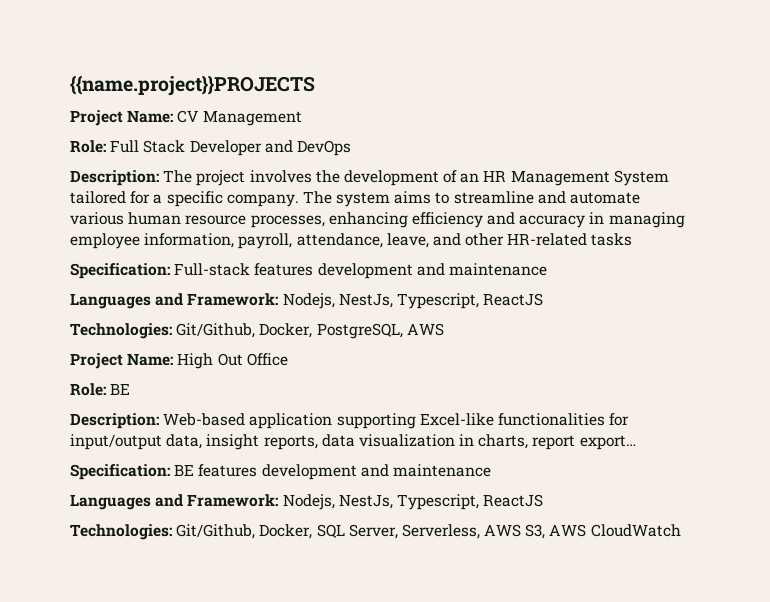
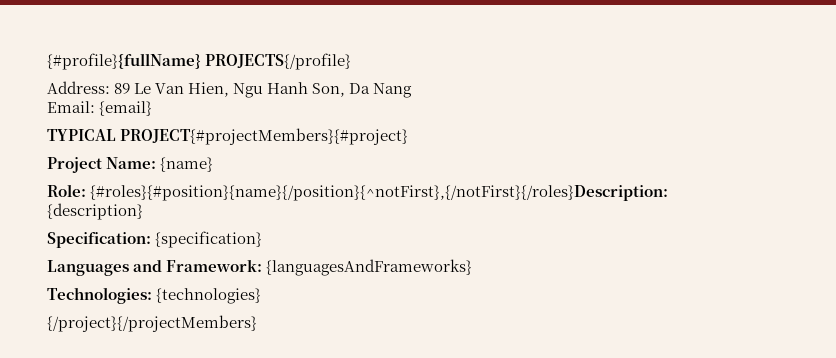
- {{name.project}}PROJECTS
- Project Name: CV Management
- Role: Full Stack Developer and DevOps
- Description: The project involves the development of an HR Management System tailored for a specific company. The system aims to streamline and automate various human resource processes, enhancing efficiency and accuracy in managing employee information, payroll, attendance, leave, and other HR-related tasks
- Specification: Full-stack features development and maintenance
- Languages and Framework: Nodejs, NestJs, Typescript, ReactJS
- Technologies: Git/Github, Docker, PostgreSQL, AWS
- Project Name: High Out Office
- Role: BE
- Description: Web-based application supporting Excel-like functionalities for input/output data, insight reports, data visualization in charts, report export…
- Specification: BE features development and maintenance
- Languages and Framework: Nodejs, NestJs, Typescript, ReactJS
- Technologies: Git/Github, Docker, SQL Server, Serverless, AWS S3, AWS CloudWatch
+ {#profile}{fullName} PROJECTS{/profile}
+ Address: 89 Le Van Hien, Ngu Hanh Son, Da Nang
+ Email: {email}
+ TYPICAL PROJECT{#projectMembers}{#project}
+ Project Name: {name}
+ Role: {#roles}{#position}{name}{/position}{^notFirst},{/notFirst}{/roles}Description: {description}
+ Specification: {specification}
+ Languages and Framework: {languagesAndFrameworks}
+ Technologies: {technologies}
+ {/project}{/projectMembers}

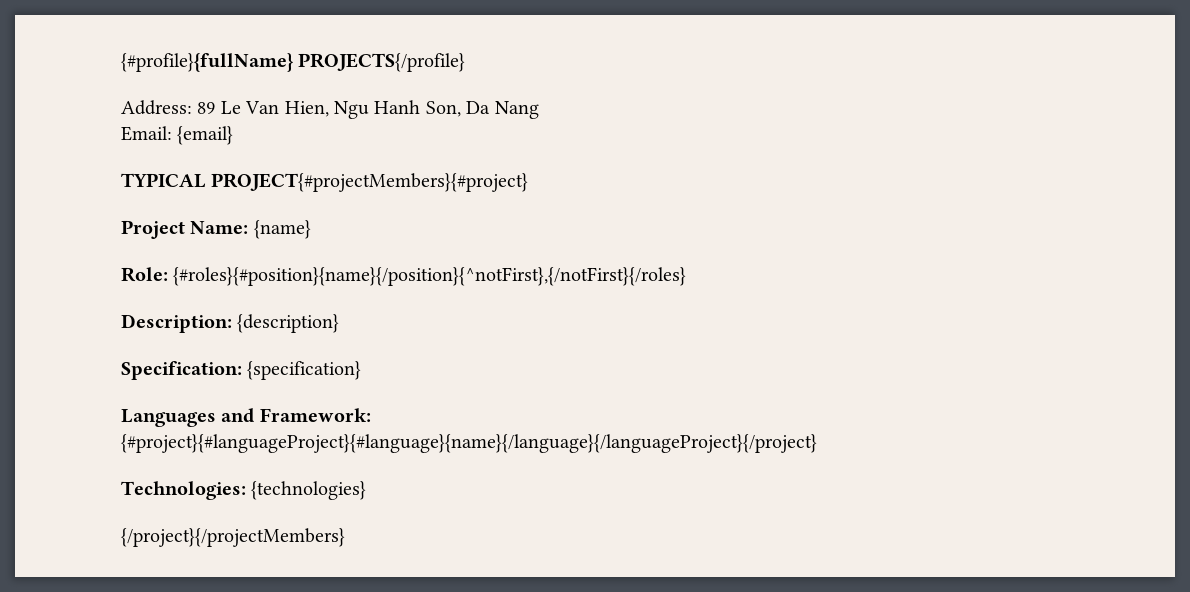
- Role: {#roles}{#position}{name}{/position}{^notFirst},{/notFirst}{/roles}Description: {description}
+ Role: {#roles}{#position}{name}{/position}{^notFirst},{/notFirst}{/roles}
+ Description: {description}
- Languages and Framework: {languagesAndFrameworks}
+ Languages and Framework: {#project}{#languageProject}{#language}{name}{/language}{/languageProject}{/project}

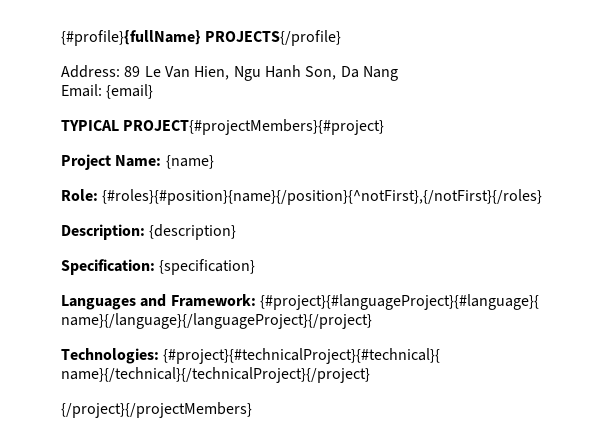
- Languages and Framework: {#project}{#languageProject}{#language}{name}{/language}{/languageProject}{/project}
+ Languages and Framework: {#project}{#languageProject}{#language}{ name}{/language}{/languageProject}{/project}
- Technologies: {technologies}
+ Technologies: {#project}{#technicalProject}{#technical}{ name}{/technical}{/technicalProject}{/project}

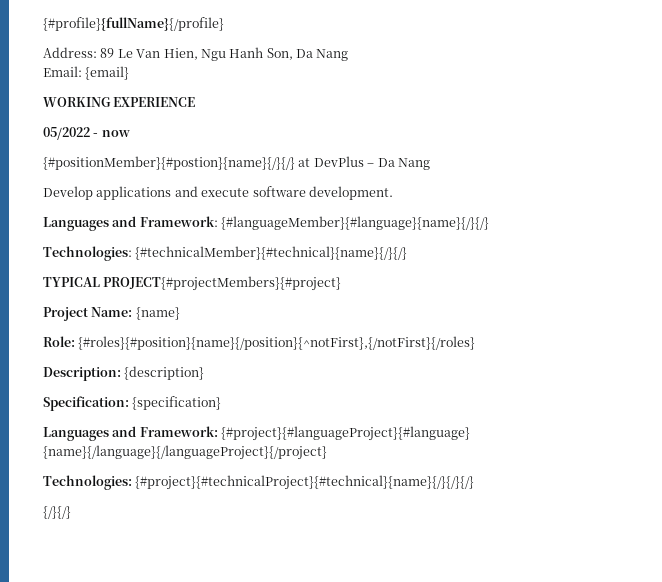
- {#profile}{fullName} PROJECTS{/profile}
+ {#profile}{fullName}{/profile}
+ WORKING EXPERIENCE
+ 05/2022 - now
+ {#positionMember}{#postion}{name}{/}{/} at DevPlus – Da Nang
+ Develop applications and execute software development.
+ Languages and Framework: {#languageMember}{#language}{name}{/}{/}
+ Technologies: {#technicalMember}{#technical}{name}{/}{/}
- Languages and Framework: {#project}{#languageProject}{#language}{ name}{/language}{/languageProject}{/project}
- Technologies: {#project}{#technicalProject}{#technical}{ name}{/technical}{/technicalProject}{/project}
- {/project}{/projectMembers}
+ Languages and Framework: {#project}{#languageProject}{#language} {name}{/language}{/languageProject}{/project}
+ Technologies: {#project}{#technicalProject}{#technical}{name}{/}{/}{/}
+ {/}{/}

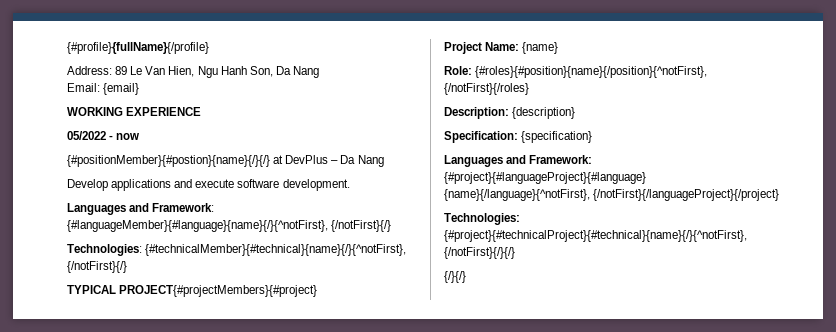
- Languages and Framework: {#languageMember}{#language}{name}{/}{/}
- Technologies: {#technicalMember}{#technical}{name}{/}{/}
+ Languages and Framework: {#languageMember}{#language}{name}{/}{^notFirst}, {/notFirst}{/}
+ Technologies: {#technicalMember}{#technical}{name}{/}{^notFirst}, {/notFirst}{/}
- Role: {#roles}{#position}{name}{/position}{^notFirst},{/notFirst}{/roles}
+ Role: {#roles}{#position}{name}{/position}{^notFirst}, {/notFirst}{/roles}
- Languages and Framework: {#project}{#languageProject}{#language} {name}{/language}{/languageProject}{/project}
- Technologies: {#project}{#technicalProject}{#technical}{name}{/}{/}{/}
+ Languages and Framework: {#project}{#languageProject}{#language} {name}{/language}{^notFirst}, {/notFirst}{/languageProject}{/project}
+ Technologies: {#project}{#technicalProject}{#technical}{name}{/}{^notFirst}, {/notFirst}{/}{/}

